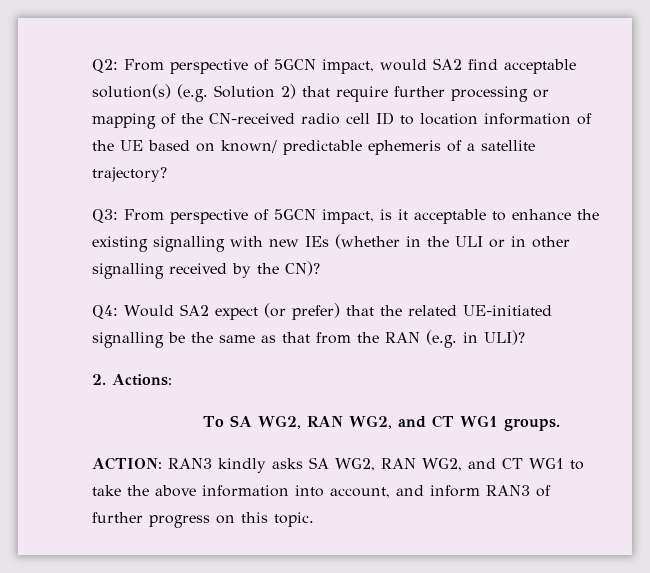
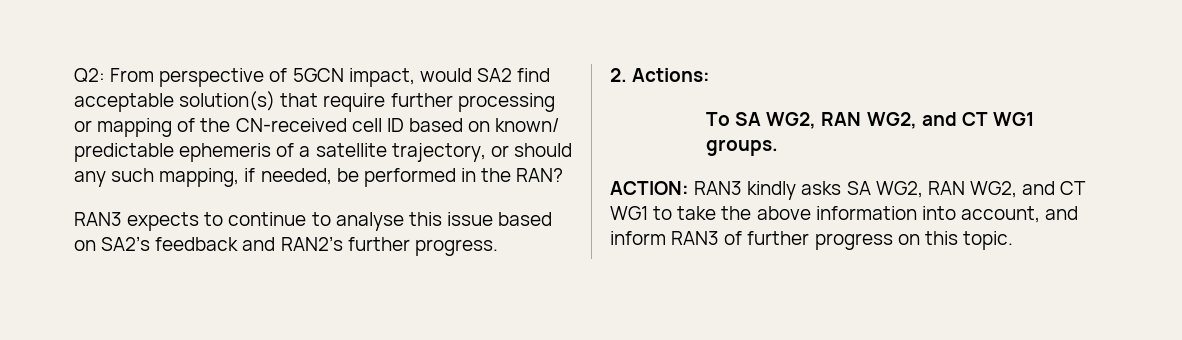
- Q2: From perspective of 5GCN impact, would SA2 find acceptable solution(s) (e.g. Solution 2) that require further processing or mapping of the CN-received radio cell ID to location information of the UE based on known/ predictable ephemeris of a satellite trajectory?
- Q3: From perspective of 5GCN impact, is it acceptable to enhance the existing signalling with new IEs (whether in the ULI or in other signalling received by the CN)?
- Q4: Would SA2 expect (or prefer) that the related UE-initiated signalling be the same as that from the RAN (e.g. in ULI)?
+ Q2: From perspective of 5GCN impact, would SA2 find acceptable solution(s) that require further processing or mapping of the CN-received cell ID based on known/ predictable ephemeris of a satellite trajectory, or should any such mapping, if needed, be performed in the RAN?
+ RAN3 expects to continue to analyse this issue based on SA2’s feedback and RAN2’s further progress.

